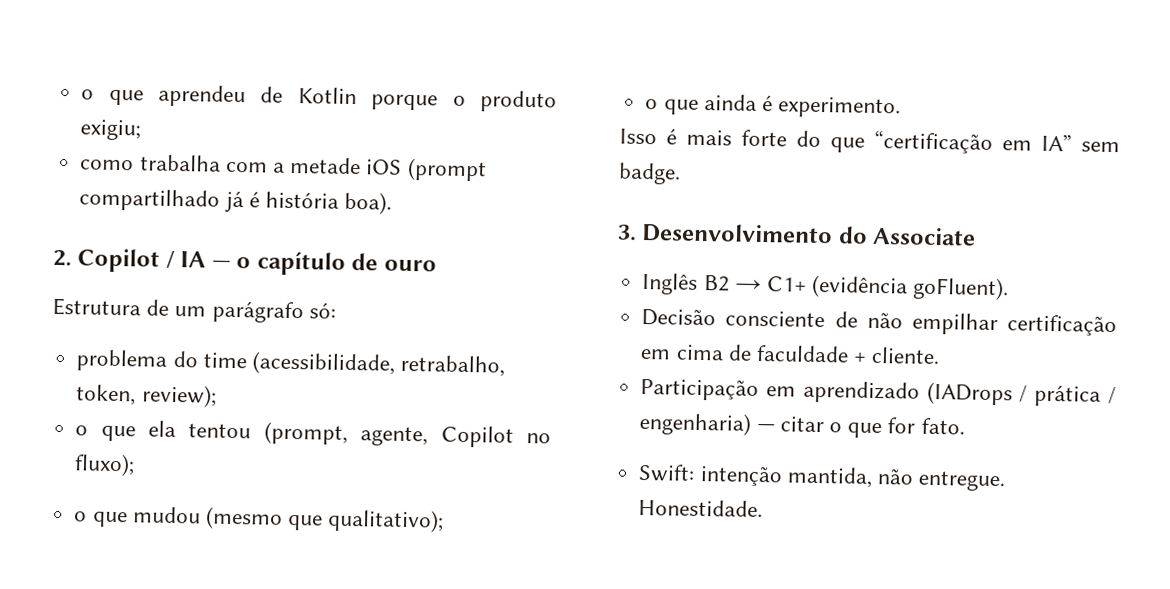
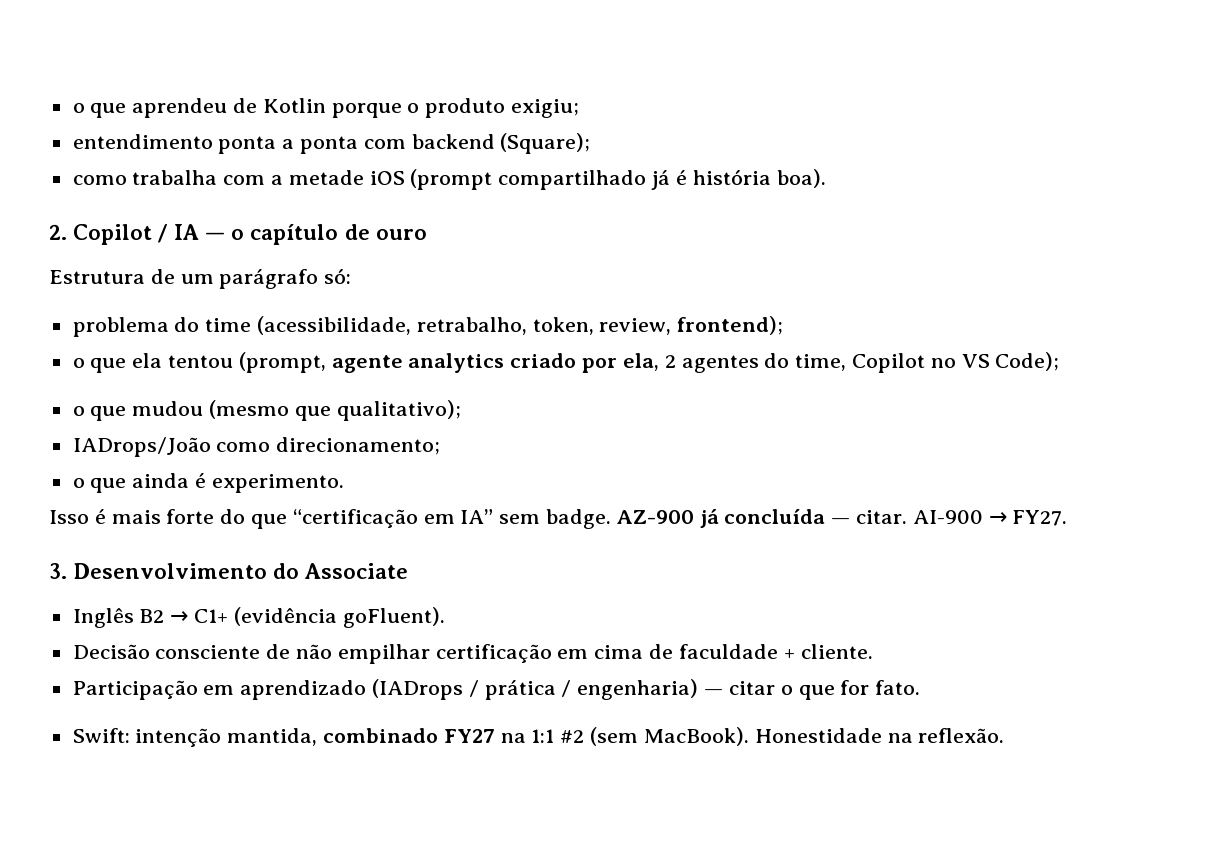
+ entendimento ponta a ponta com backend (Square);
- problema do time (acessibilidade, retrabalho, token, review);
+ problema do time (acessibilidade, retrabalho, token, review, frontend);
- o que ela tentou (prompt, agente, Copilot no fluxo);
+ o que ela tentou (prompt, agente analytics criado por ela, 2 agentes do time, Copilot no VS Code);
+ IADrops/João como direcionamento;
+ AZ-900 já concluída — citar. AI-900 → FY27.
- Swift: intenção mantida, não entregue. Honestidade.
+ Swift: intenção mantida, combinado FY27 na 1:1 #2 (sem MacBook). Honestidade na reflexão.

